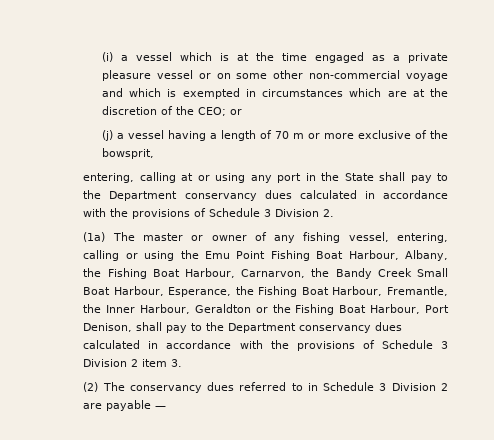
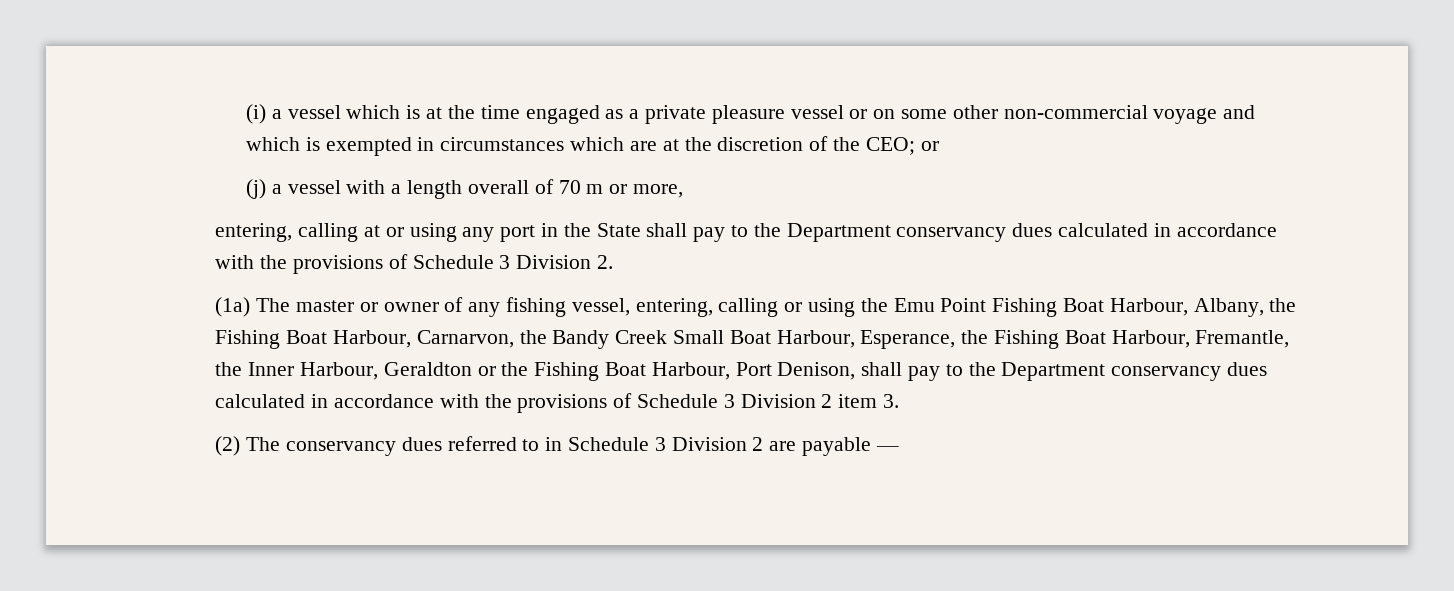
- (j) a vessel having a length of 70 m or more exclusive of the bowsprit,
+ (j) a vessel with a length overall of 70 m or more,

